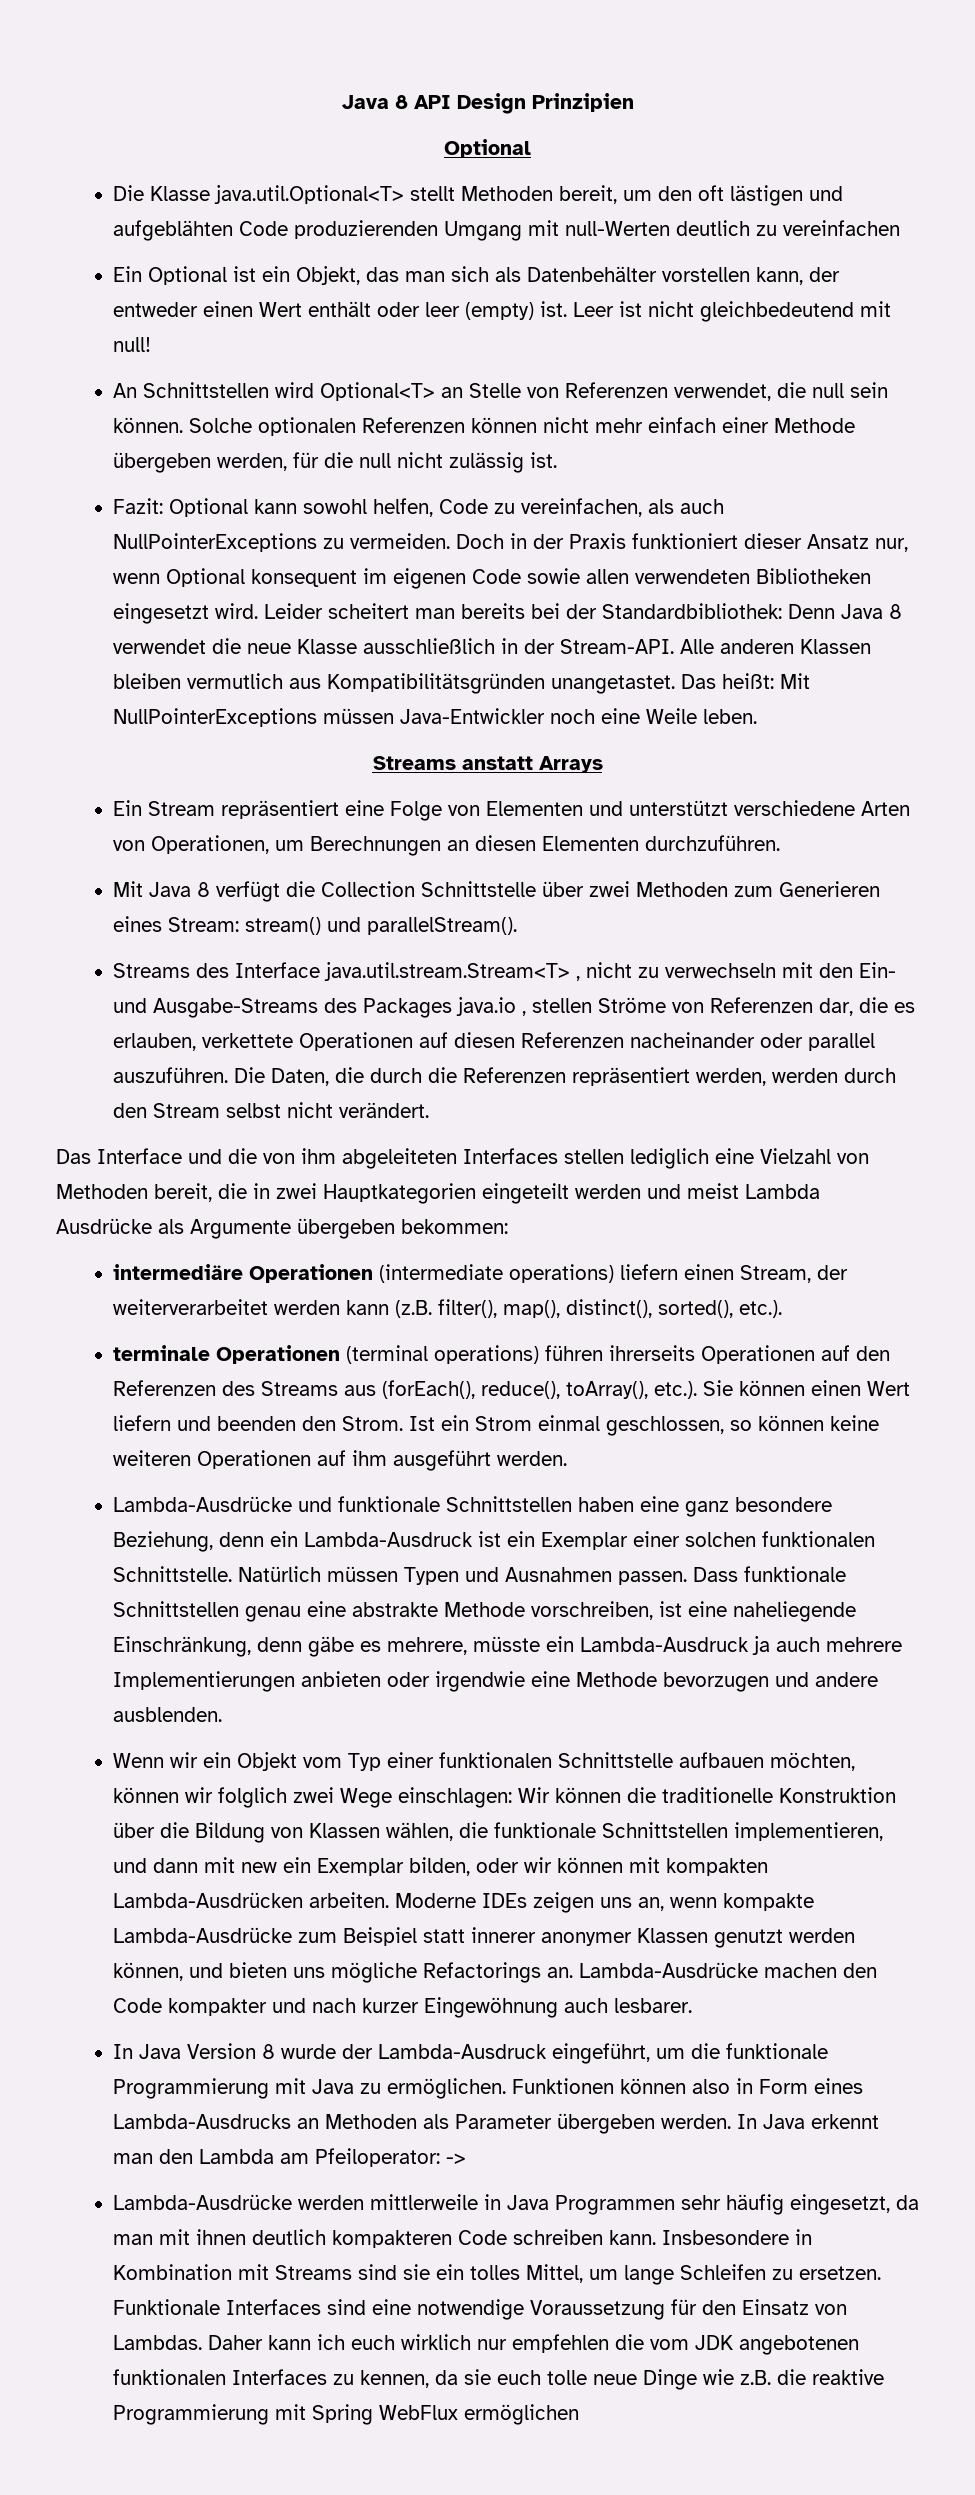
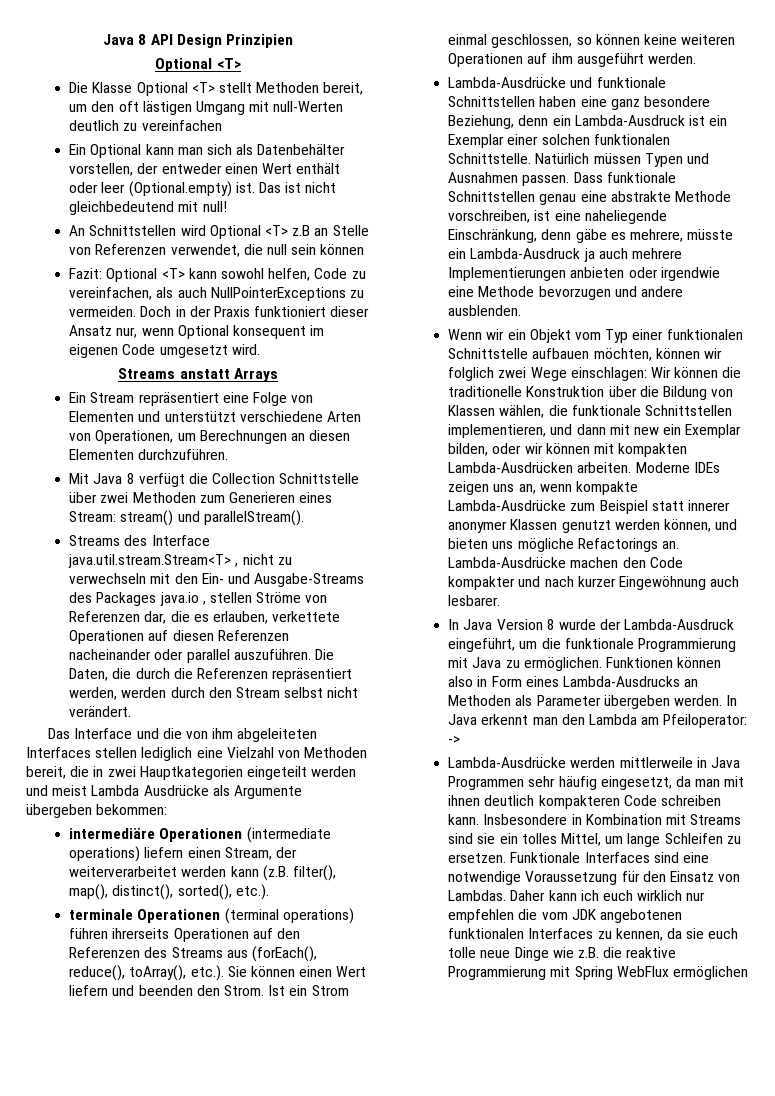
  Java 8 API Design Prinzipien
- Optional
+ Optional <T>
- Die Klasse java.util.Optional<T> stellt Methoden bereit, um den oft lästigen und aufgeblähten Code produzierenden Umgang mit null-Werten deutlich zu vereinfachen
+ Die Klasse Optional <T> stellt Methoden bereit, um den oft lästigen Umgang mit null-Werten deutlich zu vereinfachen
- Ein Optional ist ein Objekt, das man sich als Datenbehälter vorstellen kann, der entweder einen Wert enthält oder leer (empty) ist. Leer ist nicht gleichbedeutend mit null!
+ Ein Optional kann man sich als Datenbehälter vorstellen, der entweder einen Wert enthält oder leer (Optional.empty) ist. Das ist nicht gleichbedeutend mit null!
- An Schnittstellen wird Optional<T> an Stelle von Referenzen verwendet, die null sein können. Solche optionalen Referenzen können nicht mehr einfach einer Methode übergeben werden, für die null nicht zulässig ist.
+ An Schnittstellen wird Optional <T> z.B an Stelle von Referenzen verwendet, die null sein können
- Fazit: Optional kann sowohl helfen, Code zu vereinfachen, als auch NullPointerExceptions zu vermeiden.
+ Fazit: Optional <T> kann sowohl helfen, Code zu vereinfachen, als auch NullPointerExceptions zu vermeiden.
- Doch in der Praxis funktioniert dieser Ansatz nur, wenn Optional konsequent im eigenen Code sowie allen verwendeten Bibliotheken eingesetzt wird. Leider scheitert man bereits bei der Standardbibliothek: Denn Java 8 verwendet die neue Klasse ausschließlich in der Stream-API. Alle anderen Klassen bleiben vermutlich aus Kompatibilitätsgründen unangetastet. Das heißt: Mit NullPointerExceptions müssen Java-Entwickler noch eine Weile leben.
+ Doch in der Praxis funktioniert dieser Ansatz nur, wenn Optional konsequent im eigenen Code umgesetzt wird.

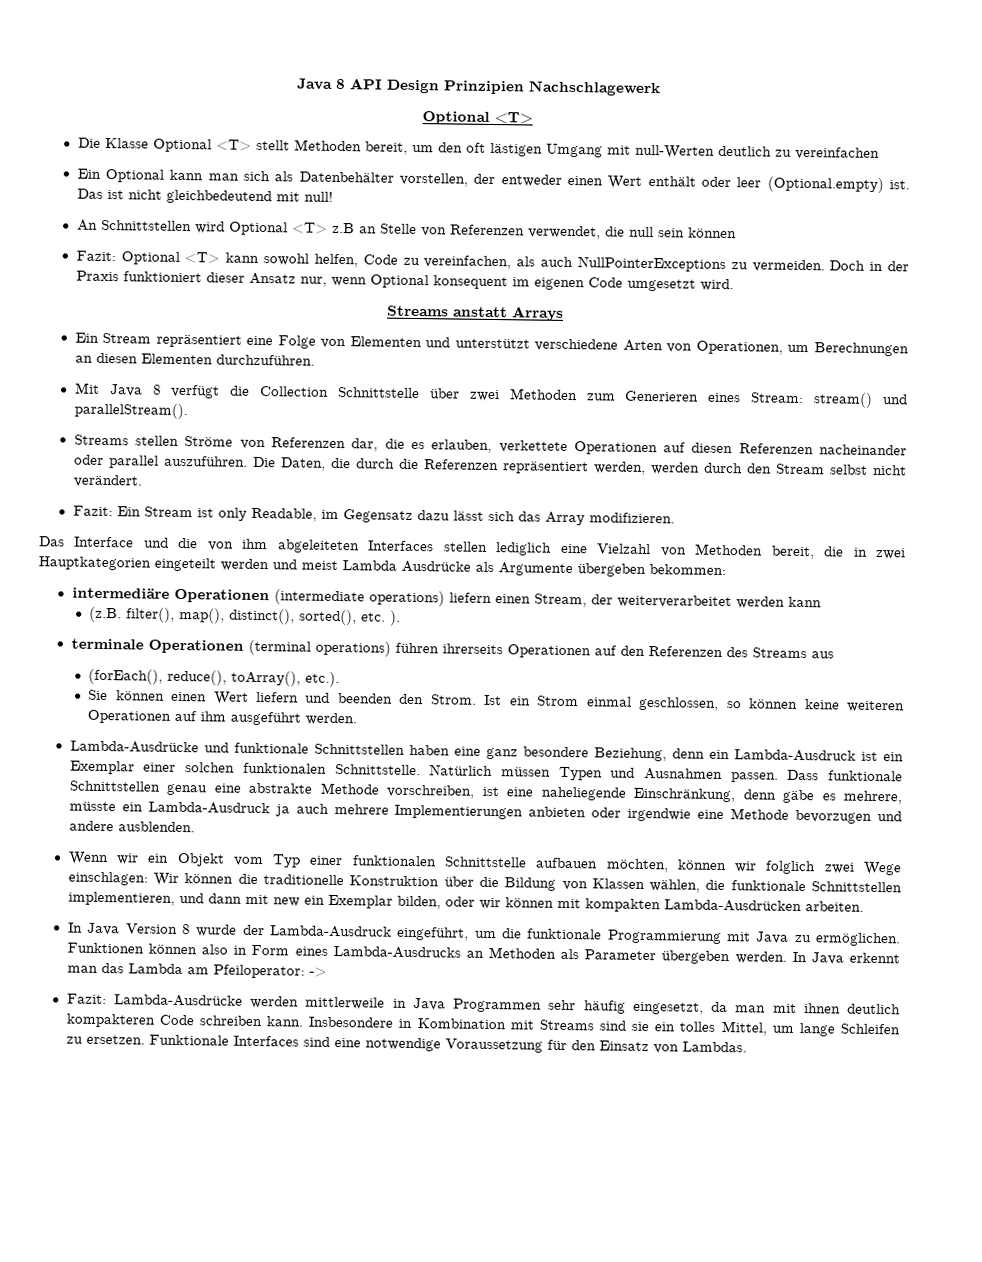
- Java 8 API Design Prinzipien
+ Java 8 API Design Prinzipien Nachschlagewerk
- Streams des Interface java.util.stream.Stream<T> , nicht zu verwechseln mit den Ein- und Ausgabe-Streams des Packages java.io , stellen Ströme von Referenzen dar, die es erlauben, verkettete Operationen auf diesen Referenzen nacheinander oder parallel auszuführen.
+ Streams stellen Ströme von Referenzen dar, die es erlauben, verkettete Operationen auf diesen Referenzen nacheinander oder parallel auszuführen.
+ Fazit: Ein Stream ist only Readable, im Gegensatz dazu lässt sich das Array modifizieren.
- intermediäre Operationen (intermediate operations) liefern einen Stream, der weiterverarbeitet werden kann (z.B. filter(), map(), distinct(), sorted(), etc.).
+ intermediäre Operationen (intermediate operations) liefern einen Stream, der weiterverarbeitet werden kann
+ (z.B. filter(), map(), distinct(), sorted(), etc. ).
- terminale Operationen (terminal operations) führen ihrerseits Operationen auf den Referenzen des Streams aus (forEach(), reduce(), toArray(), etc.). Sie können einen Wert liefern und beenden den Strom.
+ terminale Operationen (terminal operations) führen ihrerseits Operationen auf den Referenzen des Streams aus
+ (forEach(), reduce(), toArray(), etc.).
+ Sie können einen Wert liefern und beenden den Strom.
- Moderne IDEs zeigen uns an, wenn kompakte Lambda-Ausdrücke zum Beispiel statt innerer anonymer Klassen genutzt werden können, und bieten uns mögliche Refactorings an. Lambda-Ausdrücke machen den Code kompakter und nach kurzer Eingewöhnung auch lesbarer.
- In Java erkennt man den Lambda am Pfeiloperator: ->
+ In Java erkennt man das Lambda am Pfeiloperator: ->
- Lambda-Ausdrücke werden mittlerweile in Java Programmen sehr häufig eingesetzt, da man mit ihnen deutlich kompakteren Code schreiben kann.
+ Fazit: Lambda-Ausdrücke werden mittlerweile in Java Programmen sehr häufig eingesetzt, da man mit ihnen deutlich kompakteren Code schreiben kann.
- Daher kann ich euch wirklich nur empfehlen die vom JDK angebotenen funktionalen Interfaces zu kennen, da sie euch tolle neue Dinge wie z.B. die reaktive Programmierung mit Spring WebFlux ermöglichen

